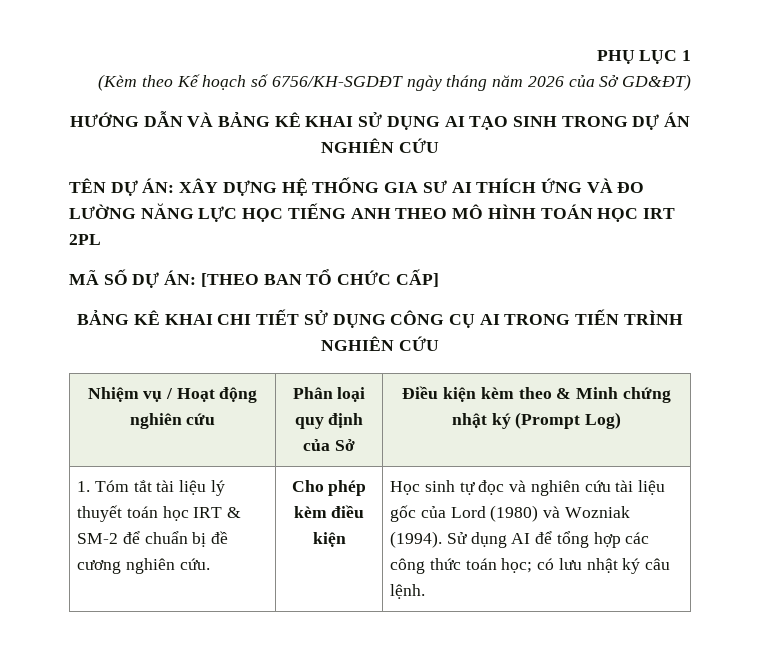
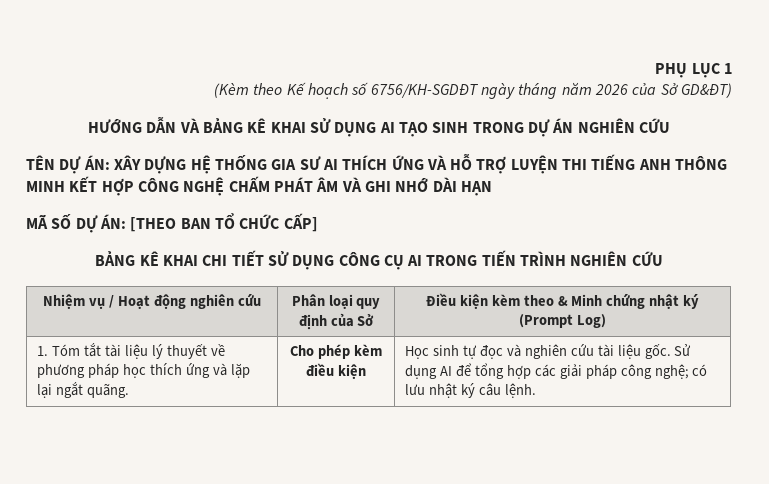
- TÊN DỰ ÁN: XÂY DỰNG HỆ THỐNG GIA SƯ AI THÍCH ỨNG VÀ ĐO LƯỜNG NĂNG LỰC HỌC TIẾNG ANH THEO MÔ HÌNH TOÁN HỌC IRT 2PL
+ TÊN DỰ ÁN: XÂY DỰNG HỆ THỐNG GIA SƯ AI THÍCH ỨNG VÀ HỖ TRỢ LUYỆN THI TIẾNG ANH THÔNG MINH KẾT HỢP CÔNG NGHỆ CHẤM PHÁT ÂM VÀ GHI NHỚ DÀI HẠN
- 1. Tóm tắt tài liệu lý thuyết toán học IRT & SM-2 để chuẩn bị đề cương nghiên cứu.
+ 1. Tóm tắt tài liệu lý thuyết về phương pháp học thích ứng và lặp lại ngắt quãng.
- Học sinh tự đọc và nghiên cứu tài liệu gốc của Lord (1980) và Wozniak (1994).
+ Học sinh tự đọc và nghiên cứu tài liệu gốc.
- Sử dụng AI để tổng hợp các công thức toán học; có lưu nhật ký câu lệnh.
+ Sử dụng AI để tổng hợp các giải pháp công nghệ; có lưu nhật ký câu lệnh.

